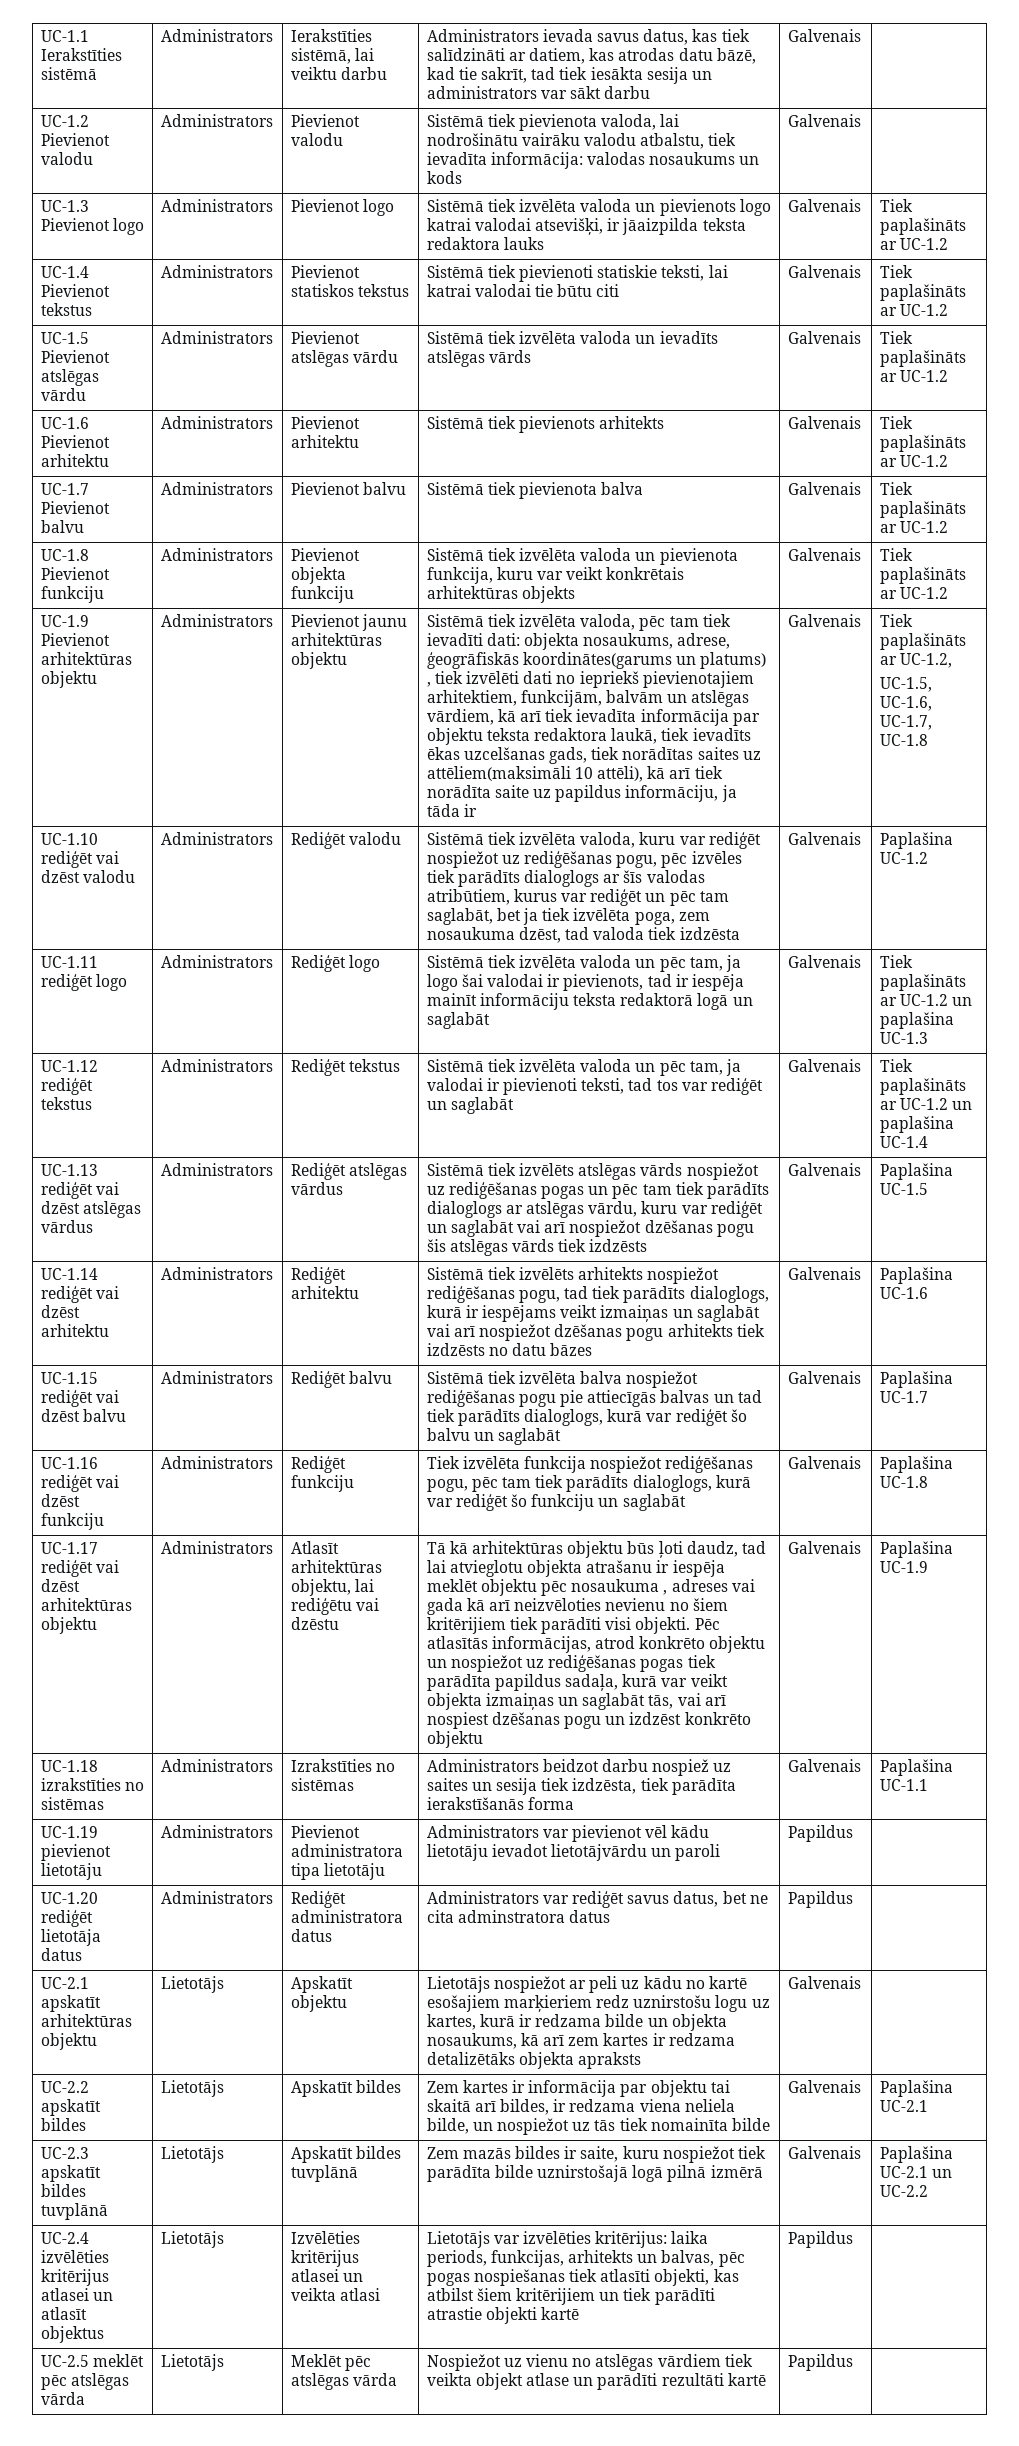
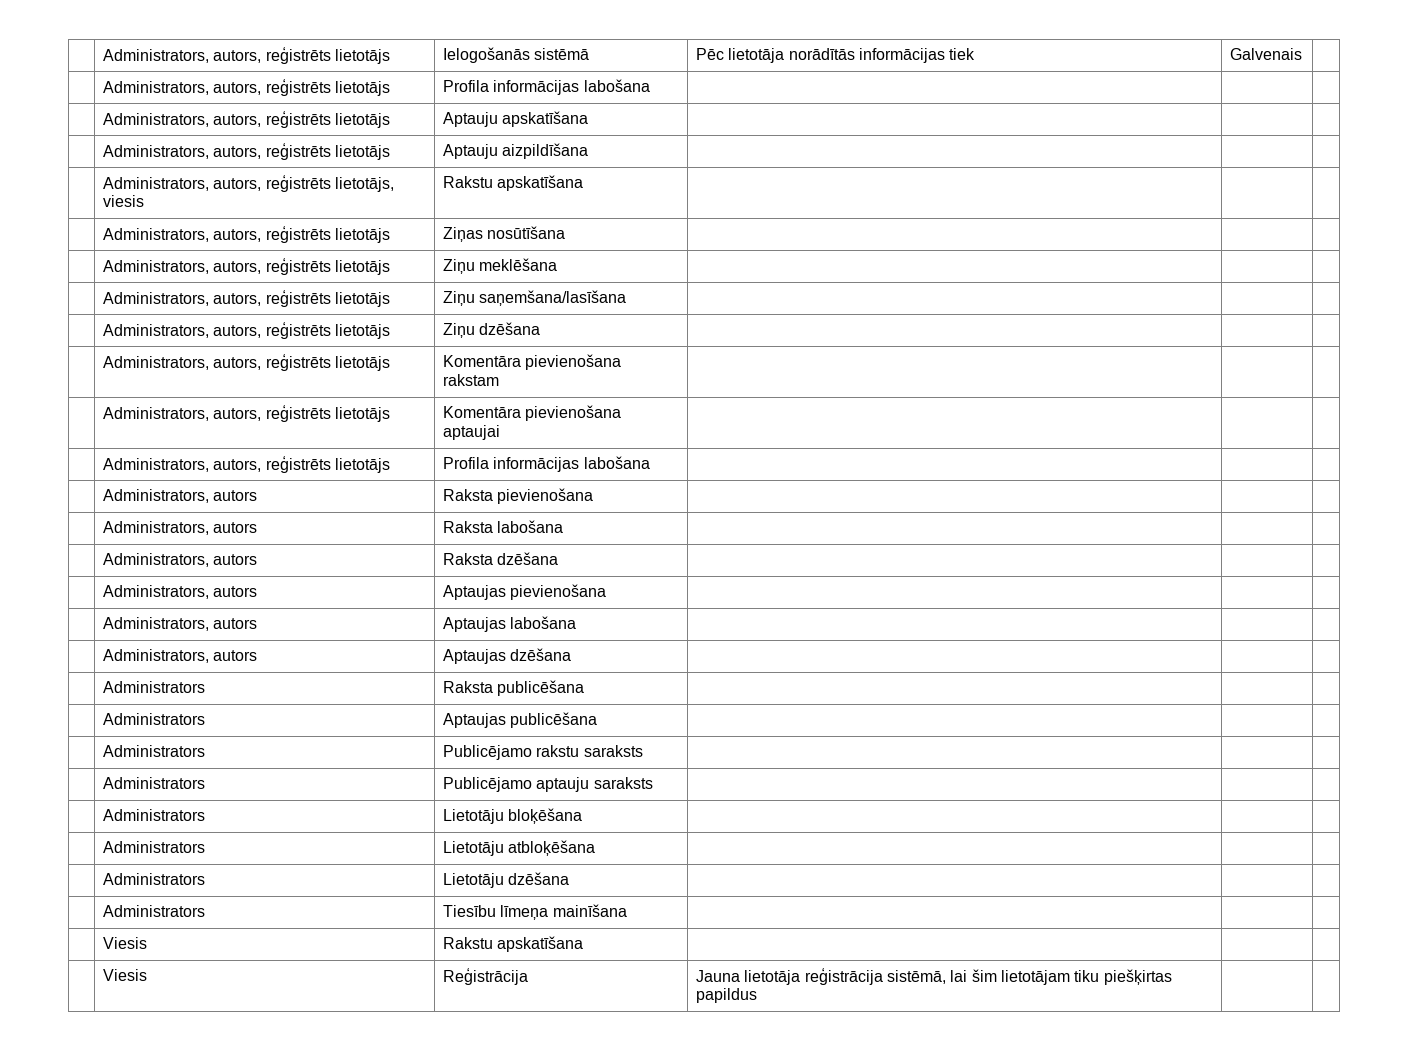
- UC-1.1 Ierakstīties sistēmā | Administrators | Ierakstīties sistēmā, lai veiktu darbu | Administrators ievada savus datus, kas tiek salīdzināti ar datiem, kas atrodas datu bāzē, kad tie sakrīt, tad tiek iesākta sesija un administrators var sākt darbu | Galvenais |
- UC-1.2 Pievienot valodu | Administrators | Pievienot valodu | Sistēmā tiek pievienota valoda, lai nodrošinātu vairāku valodu atbalstu, tiek ievadīta informācija: valodas nosaukums un kods | Galvenais |
- UC-1.3 Pievienot logo | Administrators | Pievienot logo | Sistēmā tiek izvēlēta valoda un pievienots logo katrai valodai atsevišķi, ir jāaizpilda teksta redaktora lauks | Galvenais | Tiek paplašināts ar UC-1.2
- UC-1.4 Pievienot tekstus | Administrators | Pievienot statiskos tekstus | Sistēmā tiek pievienoti statiskie teksti, lai katrai valodai tie būtu citi | Galvenais | Tiek paplašināts ar UC-1.2
- UC-1.5 Pievienot atslēgas vārdu | Administrators | Pievienot atslēgas vārdu | Sistēmā tiek izvēlēta valoda un ievadīts atslēgas vārds | Galvenais | Tiek paplašināts ar UC-1.2
- UC-1.6 Pievienot arhitektu | Administrators | Pievienot arhitektu | Sistēmā tiek pievienots arhitekts | Galvenais | Tiek paplašināts ar UC-1.2
- UC-1.7 Pievienot balvu | Administrators | Pievienot balvu | Sistēmā tiek pievienota balva | Galvenais | Tiek paplašināts ar UC-1.2
- UC-1.8 Pievienot funkciju | Administrators | Pievienot objekta funkciju | Sistēmā tiek izvēlēta valoda un pievienota funkcija, kuru var veikt konkrētais arhitektūras objekts | Galvenais | Tiek paplašināts ar UC-1.2
- UC-1.9 Pievienot arhitektūras objektu | Administrators | Pievienot jaunu arhitektūras objektu | Sistēmā tiek izvēlēta valoda, pēc tam tiek ievadīti dati: objekta nosaukums, adrese, ģeogrāfiskās koordinātes(garums un platums) , tiek izvēlēti dati no iepriekš pievienotajiem arhitektiem, funkcijām, balvām un atslēgas vārdiem, kā arī tiek ievadīta informācija par objektu teksta redaktora laukā, tiek ievadīts ēkas uzcelšanas gads, tiek norādītas saites uz attēliem(maksimāli 10 attēli), kā arī tiek norādīta saite uz papildus informāciju, ja tāda ir | Galvenais | Tiek paplašināts ar UC-1.2,
- UC-1.5, UC-1.6, UC-1.7, UC-1.8
- UC-1.10 rediģēt vai dzēst valodu | Administrators | Rediģēt valodu | Sistēmā tiek izvēlēta valoda, kuru var rediģēt nospiežot uz rediģēšanas pogu, pēc izvēles tiek parādīts dialoglogs ar šīs valodas atribūtiem, kurus var rediģēt un pēc tam saglabāt, bet ja tiek izvēlēta poga, zem nosaukuma dzēst, tad valoda tiek izdzēsta | Galvenais | Paplašina UC-1.2
- UC-1.11 rediģēt logo | Administrators | Rediģēt logo | Sistēmā tiek izvēlēta valoda un pēc tam, ja logo šai valodai ir pievienots, tad ir iespēja mainīt informāciju teksta redaktorā logā un saglabāt | Galvenais | Tiek paplašināts ar UC-1.2 un paplašina UC-1.3
- UC-1.12 rediģēt tekstus | Administrators | Rediģēt tekstus | Sistēmā tiek izvēlēta valoda un pēc tam, ja valodai ir pievienoti teksti, tad tos var rediģēt un saglabāt | Galvenais | Tiek paplašināts ar UC-1.2 un paplašina UC-1.4
- UC-1.13 rediģēt vai dzēst atslēgas vārdus | Administrators | Rediģēt atslēgas vārdus | Sistēmā tiek izvēlēts atslēgas vārds nospiežot uz rediģēšanas pogas un pēc tam tiek parādīts dialoglogs ar atslēgas vārdu, kuru var rediģēt un saglabāt vai arī nospiežot dzēšanas pogu šis atslēgas vārds tiek izdzēsts | Galvenais | Paplašina UC-1.5
- UC-1.14 rediģēt vai dzēst arhitektu | Administrators | Rediģēt arhitektu | Sistēmā tiek izvēlēts arhitekts nospiežot rediģēšanas pogu, tad tiek parādīts dialoglogs, kurā ir iespējams veikt izmaiņas un saglabāt vai arī nospiežot dzēšanas pogu arhitekts tiek izdzēsts no datu bāzes | Galvenais | Paplašina UC-1.6
- UC-1.15 rediģēt vai dzēst balvu | Administrators | Rediģēt balvu | Sistēmā tiek izvēlēta balva nospiežot rediģēšanas pogu pie attiecīgās balvas un tad tiek parādīts dialoglogs, kurā var rediģēt šo balvu un saglabāt | Galvenais | Paplašina UC-1.7
- UC-1.16 rediģēt vai dzēst funkciju | Administrators | Rediģēt funkciju | Tiek izvēlēta funkcija nospiežot rediģēšanas pogu, pēc tam tiek parādīts dialoglogs, kurā var rediģēt šo funkciju un saglabāt | Galvenais | Paplašina UC-1.8
- UC-1.17 rediģēt vai dzēst arhitektūras objektu | Administrators | Atlasīt arhitektūras objektu, lai rediģētu vai dzēstu | Tā kā arhitektūras objektu būs ļoti daudz, tad lai atvieglotu objekta atrašanu ir iespēja meklēt objektu pēc nosaukuma , adreses vai gada kā arī neizvēloties nevienu no šiem kritērijiem tiek parādīti visi objekti. Pēc atlasītās informācijas, atrod konkrēto objektu un nospiežot uz rediģēšanas pogas tiek parādīta papildus sadaļa, kurā var veikt objekta izmaiņas un saglabāt tās, vai arī nospiest dzēšanas pogu un izdzēst konkrēto objektu | Galvenais | Paplašina UC-1.9
- UC-1.18 izrakstīties no sistēmas | Administrators | Izrakstīties no sistēmas | Administrators beidzot darbu nospiež uz saites un sesija tiek izdzēsta, tiek parādīta ierakstīšanās forma | Galvenais | Paplašina UC-1.1
- UC-1.19 pievienot lietotāju | Administrators | Pievienot administratora tipa lietotāju | Administrators var pievienot vēl kādu lietotāju ievadot lietotājvārdu un paroli | Papildus |
- UC-1.20 rediģēt lietotāja datus | Administrators | Rediģēt administratora datus | Administrators var rediģēt savus datus, bet ne cita adminstratora datus | Papildus |
- UC-2.1 apskatīt arhitektūras objektu | Lietotājs | Apskatīt objektu | Lietotājs nospiežot ar peli uz kādu no kartē esošajiem marķieriem redz uznirstošu logu uz kartes, kurā ir redzama bilde un objekta nosaukums, kā arī zem kartes ir redzama detalizētāks objekta apraksts | Galvenais |
- UC-2.2 apskatīt bildes | Lietotājs | Apskatīt bildes | Zem kartes ir informācija par objektu tai skaitā arī bildes, ir redzama viena neliela bilde, un nospiežot uz tās tiek nomainīta bilde | Galvenais | Paplašina UC-2.1
- UC-2.3 apskatīt bildes tuvplānā | Lietotājs | Apskatīt bildes tuvplānā | Zem mazās bildes ir saite, kuru nospiežot tiek parādīta bilde uznirstošajā logā pilnā izmērā | Galvenais | Paplašina UC-2.1 un UC-2.2
- UC-2.4 izvēlēties kritērijus atlasei un atlasīt objektus | Lietotājs | Izvēlēties kritērijus atlasei un veikta atlasi | Lietotājs var izvēlēties kritērijus: laika periods, funkcijas, arhitekts un balvas, pēc pogas nospiešanas tiek atlasīti objekti, kas atbilst šiem kritērijiem un tiek parādīti atrastie objekti kartē | Papildus |
- UC-2.5 meklēt pēc atslēgas vārda | Lietotājs | Meklēt pēc atslēgas vārda | Nospiežot uz vienu no atslēgas vārdiem tiek veikta objekt atlase un parādīti rezultāti kartē | Papildus |
+ | Administrators, autors, reģistrēts lietotājs | Ielogošanās sistēmā | Pēc lietotāja norādītās informācijas tiek | Galvenais |
+ | Administrators, autors, reģistrēts lietotājs | Profila informācijas labošana | | |
+ | Administrators, autors, reģistrēts lietotājs | Aptauju apskatīšana | | |
+ | Administrators, autors, reģistrēts lietotājs | Aptauju aizpildīšana | | |
+ | Administrators, autors, reģistrēts lietotājs, viesis | Rakstu apskatīšana | | |
+ | Administrators, autors, reģistrēts lietotājs | Ziņas nosūtīšana | | |
+ | Administrators, autors, reģistrēts lietotājs | Ziņu meklēšana | | |
+ | Administrators, autors, reģistrēts lietotājs | Ziņu saņemšana/lasīšana | | |
+ | Administrators, autors, reģistrēts lietotājs | Ziņu dzēšana | | |
+ | Administrators, autors, reģistrēts lietotājs | Komentāra pievienošana rakstam | | |
+ | Administrators, autors, reģistrēts lietotājs | Komentāra pievienošana aptaujai | | |
+ | Administrators, autors, reģistrēts lietotājs | Profila informācijas labošana | | |
+ | Administrators, autors | Raksta pievienošana | | |
+ | Administrators, autors | Raksta labošana | | |
+ | Administrators, autors | Raksta dzēšana | | |
+ | Administrators, autors | Aptaujas pievienošana | | |
+ | Administrators, autors | Aptaujas labošana | | |
+ | Administrators, autors | Aptaujas dzēšana | | |
+ | Administrators | Raksta publicēšana | | |
+ | Administrators | Aptaujas publicēšana | | |
+ | Administrators | Publicējamo rakstu saraksts | | |
+ | Administrators | Publicējamo aptauju saraksts | | |
+ | Administrators | Lietotāju bloķēšana | | |
+ | Administrators | Lietotāju atbloķēšana | | |
+ | Administrators | Lietotāju dzēšana | | |
+ | Administrators | Tiesību līmeņa mainīšana | | |
+ | Viesis | Rakstu apskatīšana | | |
+ | Viesis | Reģistrācija | Jauna lietotāja reģistrācija sistēmā, lai šim lietotājam tiku piešķirtas papildus | |

